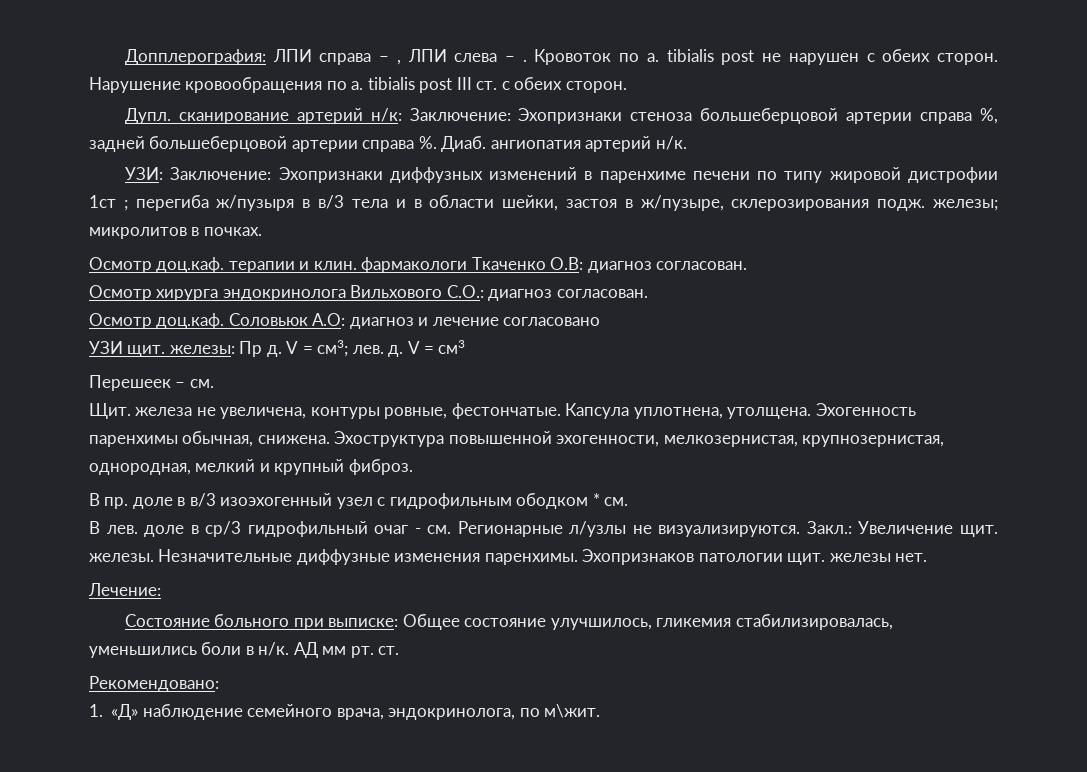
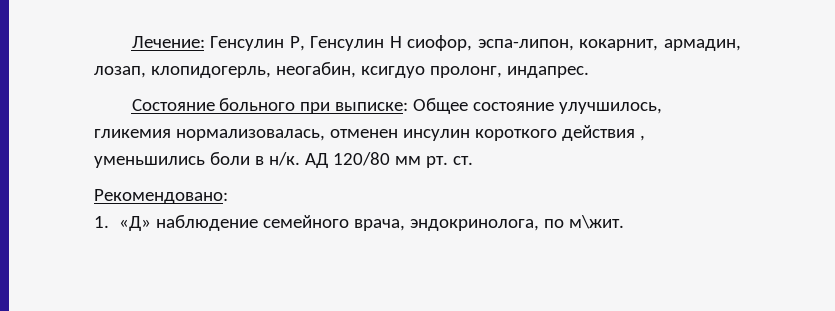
- Допплерография: ЛПИ справа – , ЛПИ слева – . Кровоток по а. tibialis роst не нарушен с обеих сторон. Нарушение кровообращения по а. tibialis роst III ст. с обеих сторон.
- Дупл. сканирование артерий н/к: Заключение: Эхопризнаки стеноза большеберцовой артерии справа %, задней большеберцовой артерии справа %. Диаб. ангиопатия артерий н/к.
- УЗИ: Заключение: Эхопризнаки диффузных изменений в паренхиме печени по типу жировой дистрофии 1ст ; перегиба ж/пузыря в в/3 тела и в области шейки, застоя в ж/пузыре, склерозирования подж. железы; микролитов в почках.
- Осмотр доц.каф. терапии и клин. фармакологи Ткаченко О.В: диагноз согласован.
- Осмотр хирурга эндокринолога Вильхового С.О.: диагноз согласован.
- Осмотр доц.каф. Соловьюк А.О: диагноз и лечение согласовано
- УЗИ щит. железы: Пр д. V = см3; лев. д. V = см3
- Перешеек – см.
- Щит. железа не увеличена, контуры ровные, фестончатые. Капсула уплотнена, утолщена. Эхогенность паренхимы обычная, снижена. Эхоструктура повышенной эхогенности, мелкозернистая, крупнозернистая, однородная, мелкий и крупный фиброз.
- В пр. доле в в/3 изоэхогенный узел с гидрофильным ободком * см.
- В лев. доле в ср/3 гидрофильный очаг - см. Регионарные л/узлы не визуализируются. Закл.: Увеличение щит. железы. Незначительные диффузные изменения паренхимы. Эхопризнаков патологии щит. железы нет.
- Лечение:
+ Лечение: Генсулин Р, Генсулин Н сиофор, эспа-липон, кокарнит, армадин, лозап, клопидогерль, неогабин, ксигдуо пролонг, индапрес.
- Состояние больного при выписке: Общее состояние улучшилось, гликемия стабилизировалась, уменьшились боли в н/к.
+ Состояние больного при выписке: Общее состояние улучшилось, гликемия нормализовалась, отменен инсулин короткого действия , уменьшились боли в н/к.
- АД мм рт. ст.
+ АД 120/80 мм рт. ст.

